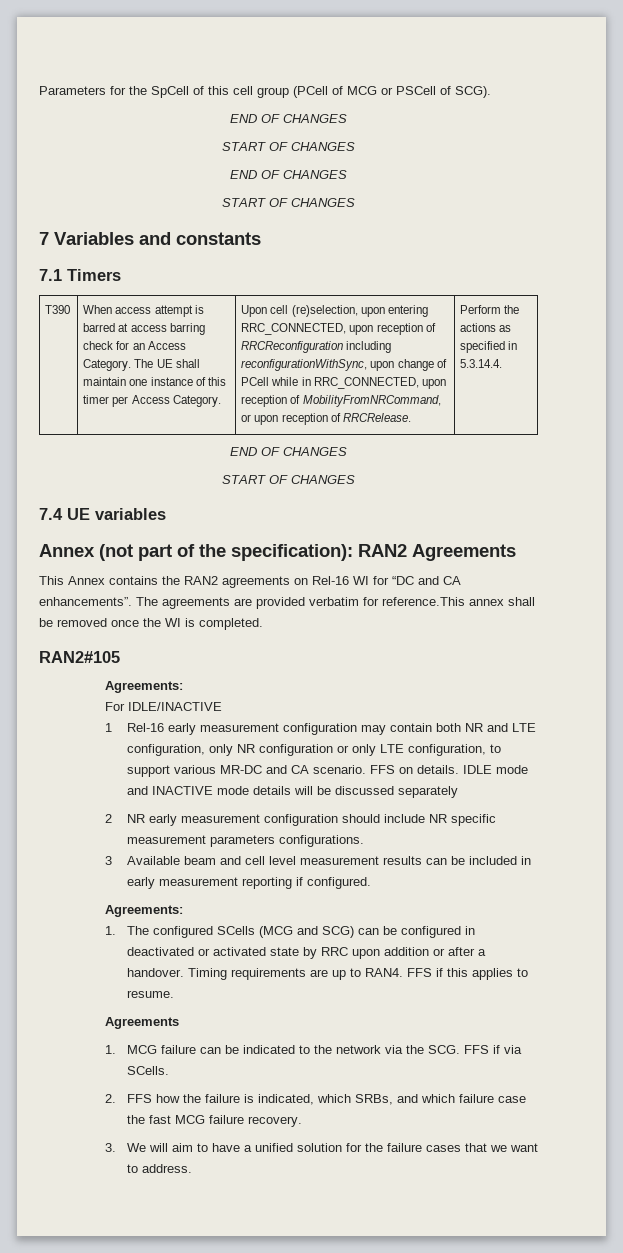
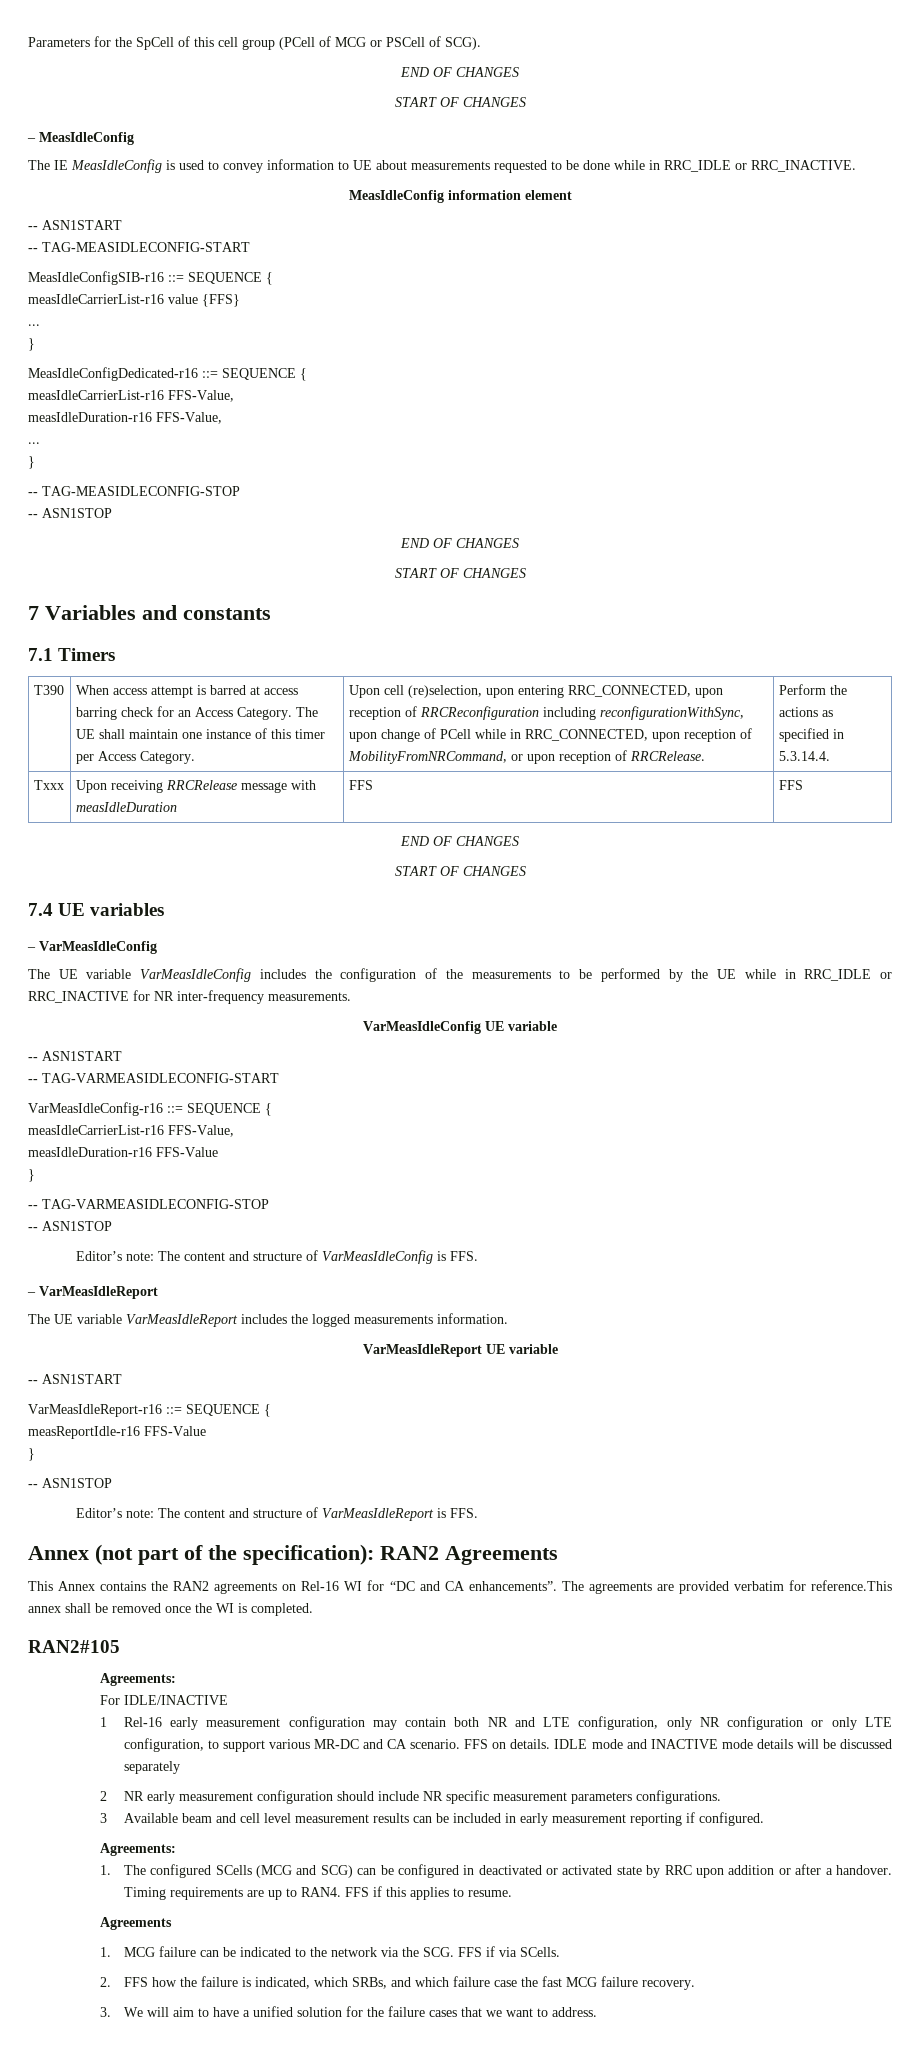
+ – MeasIdleConfig
+ The IE MeasIdleConfig is used to convey information to UE about measurements requested to be done while in RRC_IDLE or RRC_INACTIVE.
+ MeasIdleConfig information element
+ -- ASN1START
+ -- TAG-MEASIDLECONFIG-START
+ MeasIdleConfigSIB-r16 ::= SEQUENCE {
+ measIdleCarrierList-r16 value {FFS}
+ ...
+ }
+ MeasIdleConfigDedicated-r16 ::= SEQUENCE {
+ measIdleCarrierList-r16 FFS-Value,
+ measIdleDuration-r16 FFS-Value,
+ ...
+ }
+ -- TAG-MEASIDLECONFIG-STOP
+ -- ASN1STOP
+ Txxx | Upon receiving RRCRelease message with measIdleDuration | FFS | FFS
+ – VarMeasIdleConfig
+ The UE variable VarMeasIdleConfig includes the configuration of the measurements to be performed by the UE while in RRC_IDLE or RRC_INACTIVE for NR inter-frequency measurements.
+ VarMeasIdleConfig UE variable
+ -- ASN1START
+ -- TAG-VARMEASIDLECONFIG-START
+ VarMeasIdleConfig-r16 ::= SEQUENCE {
+ measIdleCarrierList-r16 FFS-Value,
+ measIdleDuration-r16 FFS-Value
+ }
+ -- TAG-VARMEASIDLECONFIG-STOP
+ -- ASN1STOP
+ Editor’s note: The content and structure of VarMeasIdleConfig is FFS.
+ – VarMeasIdleReport
+ The UE variable VarMeasIdleReport includes the logged measurements information.
+ VarMeasIdleReport UE variable
+ -- ASN1START
+ VarMeasIdleReport-r16 ::= SEQUENCE {
+ measReportIdle-r16 FFS-Value
+ }
+ -- ASN1STOP
+ Editor’s note: The content and structure of VarMeasIdleReport is FFS.

